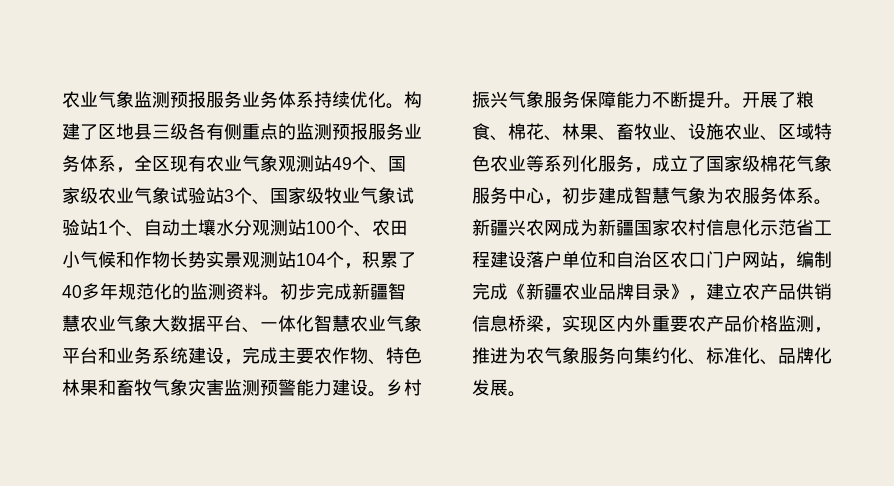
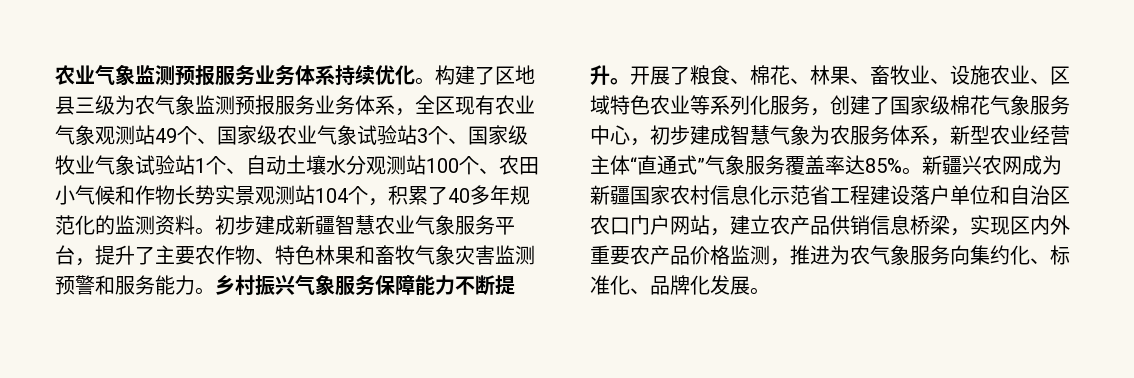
- 构建了区地县三级各有侧重点的监测预报服务业务体系，全区现有农业气象观测站49个、国家级农业气象试验站3个、国家级牧业气象试验站1个、自动土壤水分观测站100个、农田小气候和作物长势实景观测站104个，积累了40多年规范化的监测资料。
+ 构建了区地县三级为农气象监测预报服务业务体系，全区现有农业气象观测站49个、国家级农业气象试验站3个、国家级牧业气象试验站1个、自动土壤水分观测站100个、农田小气候和作物长势实景观测站104个，积累了40多年规范化的监测资料。
- 初步完成新疆智慧农业气象大数据平台、一体化智慧农业气象平台和业务系统建设，完成主要农作物、特色林果和畜牧气象灾害监测预警能力建设。
+ 初步建成新疆智慧农业气象服务平台，提升了主要农作物、特色林果和畜牧气象灾害监测预警和服务能力。
- 开展了粮食、棉花、林果、畜牧业、设施农业、区域特色农业等系列化服务，成立了国家级棉花气象服务中心，初步建成智慧气象为农服务体系。
+ 开展了粮食、棉花、林果、畜牧业、设施农业、区域特色农业等系列化服务，创建了国家级棉花气象服务中心，初步建成智慧气象为农服务体系，新型农业经营主体“直通式”气象服务覆盖率达85%。
- 新疆兴农网成为新疆国家农村信息化示范省工程建设落户单位和自治区农口门户网站，编制完成《新疆农业品牌目录》，建立农产品供销信息桥梁，实现区内外重要农产品价格监测，推进为农气象服务向集约化、标准化、品牌化发展。
+ 新疆兴农网成为新疆国家农村信息化示范省工程建设落户单位和自治区农口门户网站，建立农产品供销信息桥梁，实现区内外重要农产品价格监测，推进为农气象服务向集约化、标准化、品牌化发展。

